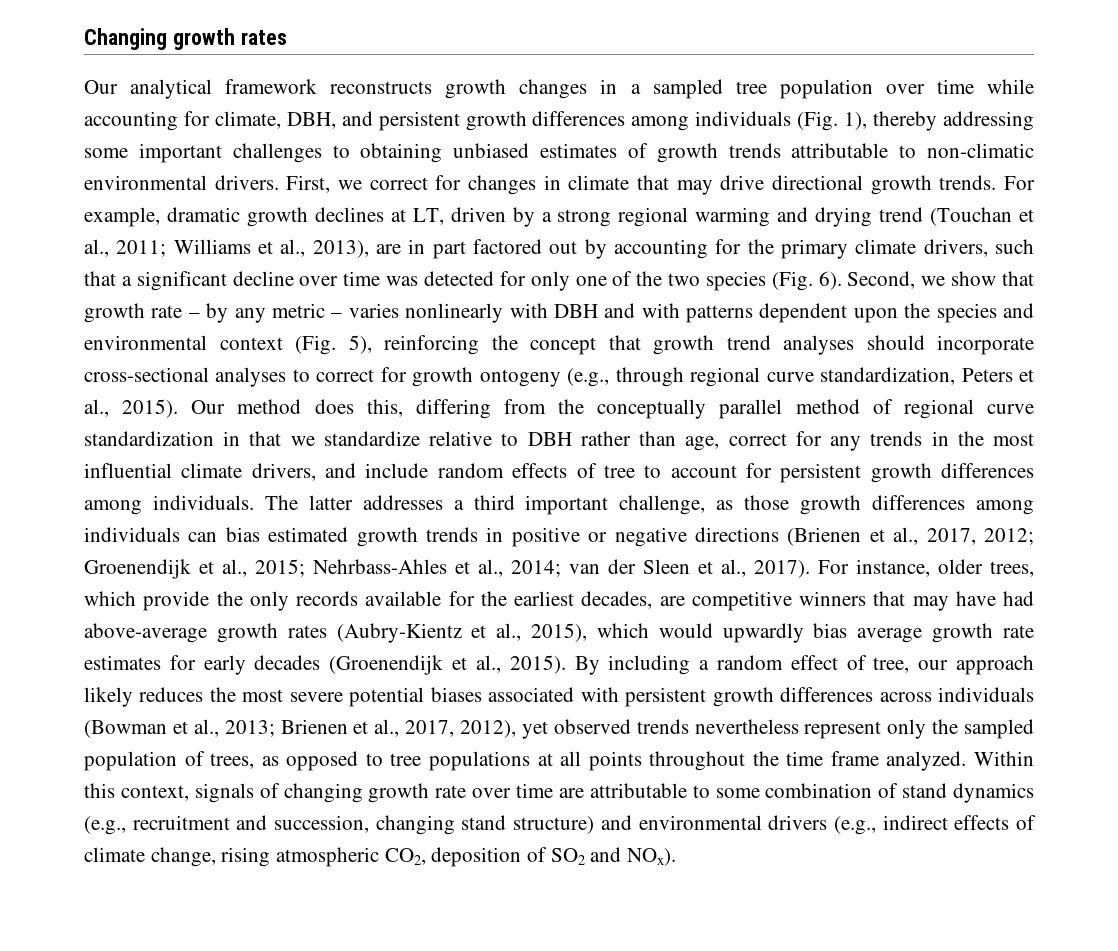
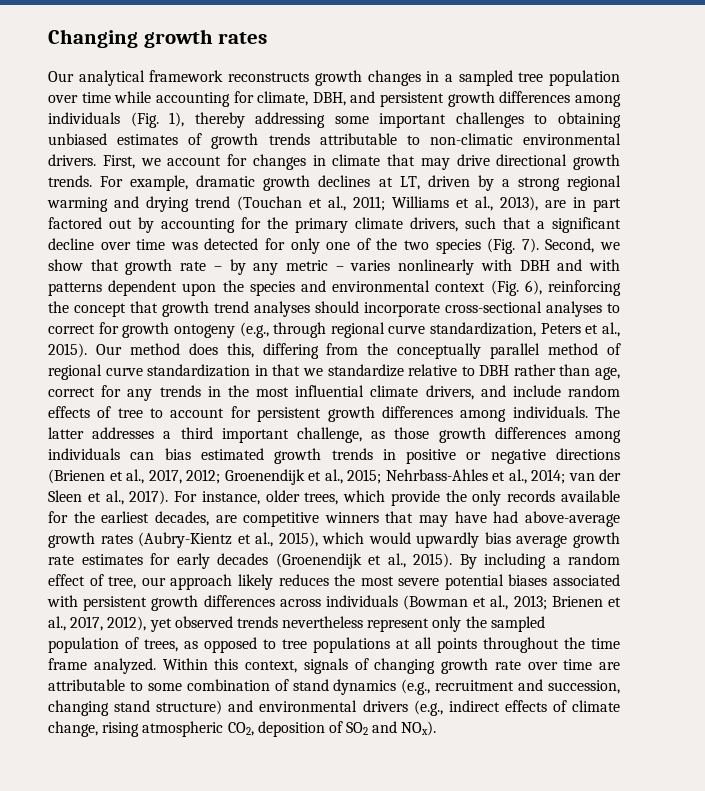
- First, we correct for changes in climate that may drive directional growth trends.
+ First, we account for changes in climate that may drive directional growth trends.
- For example, dramatic growth declines at LT, driven by a strong regional warming and drying trend (Touchan et al., 2011; Williams et al., 2013), are in part factored out by accounting for the primary climate drivers, such that a significant decline over time was detected for only one of the two species (Fig. 6).
+ For example, dramatic growth declines at LT, driven by a strong regional warming and drying trend (Touchan et al., 2011; Williams et al., 2013), are in part factored out by accounting for the primary climate drivers, such that a significant decline over time was detected for only one of the two species (Fig. 7).
- Second, we show that growth rate – by any metric – varies nonlinearly with DBH and with patterns dependent upon the species and environmental context (Fig. 5), reinforcing the concept that growth trend analyses should incorporate cross-sectional analyses to correct for growth ontogeny (e.g., through regional curve standardization, Peters et al., 2015).
+ Second, we show that growth rate – by any metric – varies nonlinearly with DBH and with patterns dependent upon the species and environmental context (Fig. 6), reinforcing the concept that growth trend analyses should incorporate cross-sectional analyses to correct for growth ontogeny (e.g., through regional curve standardization, Peters et al., 2015).

